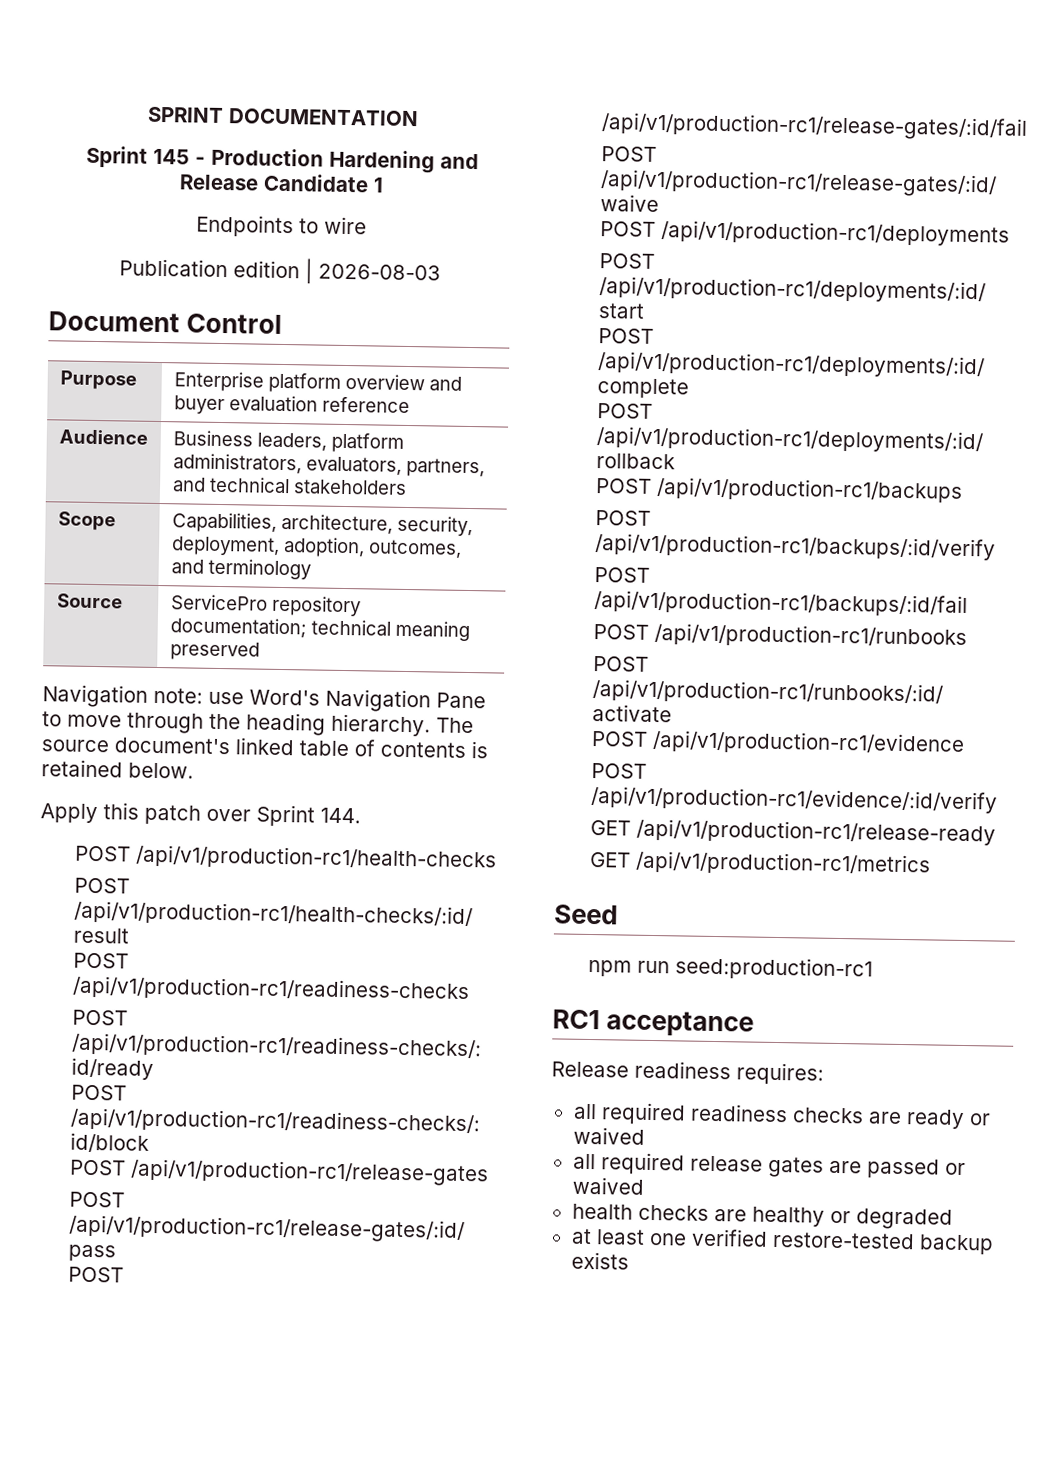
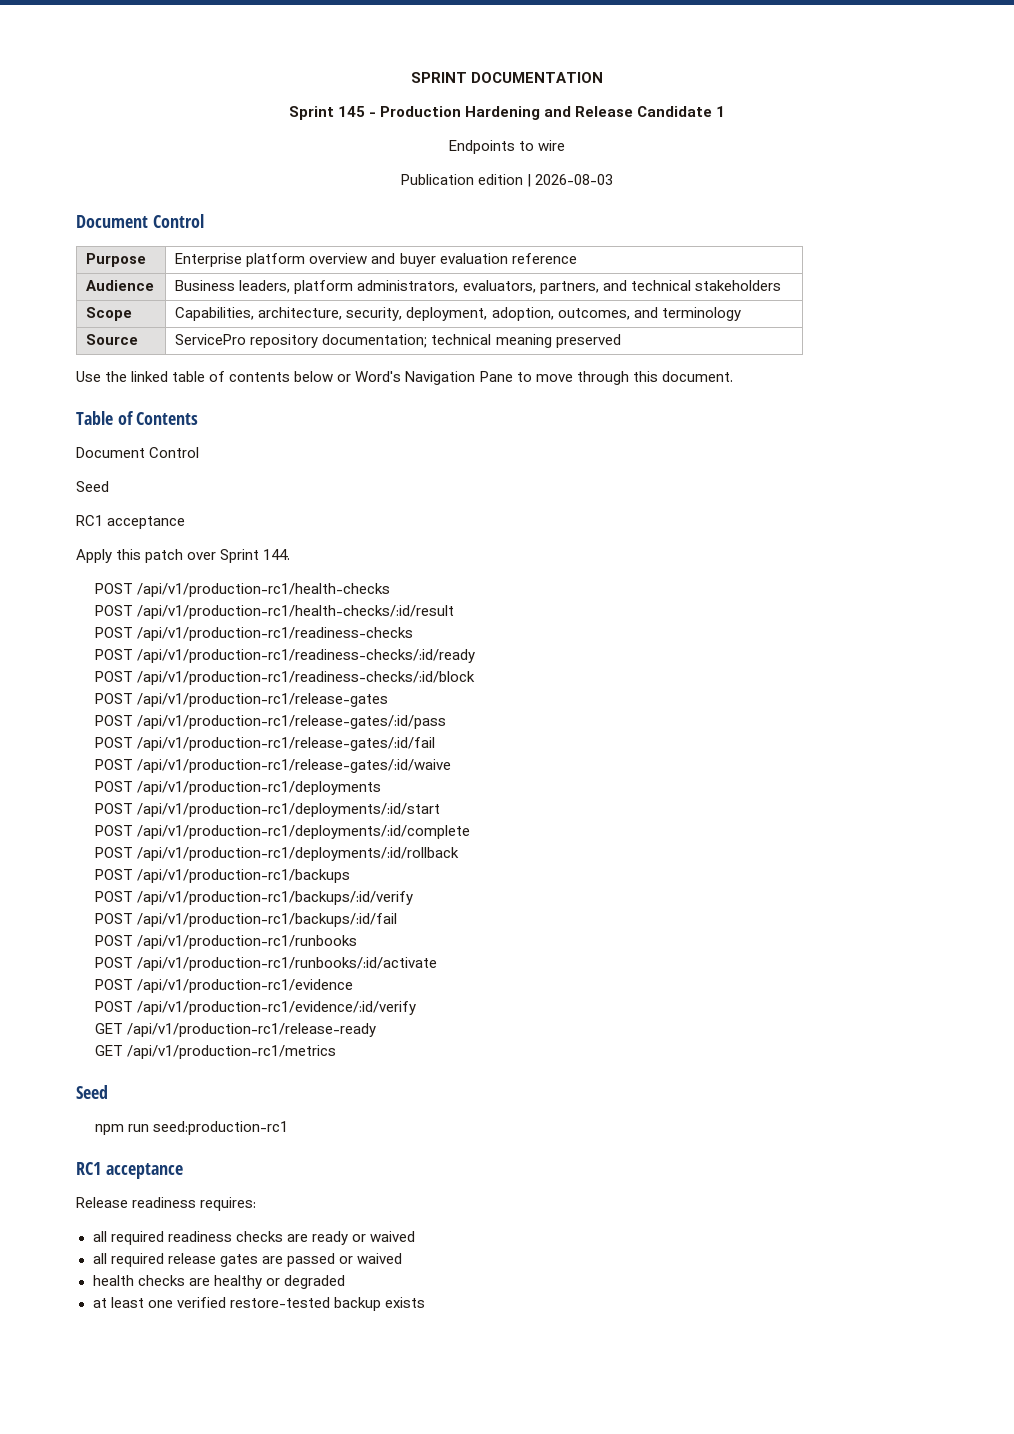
- Navigation note: use Word's Navigation Pane to move through the heading hierarchy. The source document's linked table of contents is retained below.
+ Use the linked table of contents below or Word's Navigation Pane to move through this document.
+ Table of Contents
+ Document Control
+ Seed
+ RC1 acceptance

